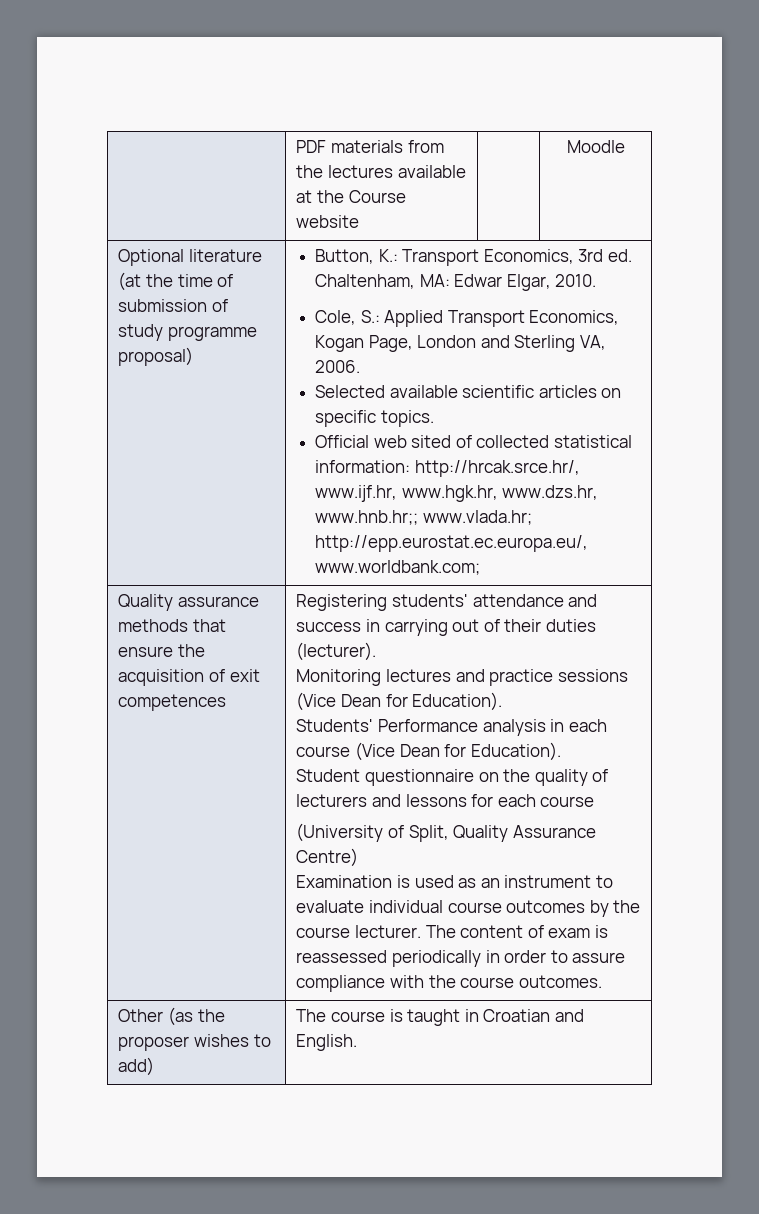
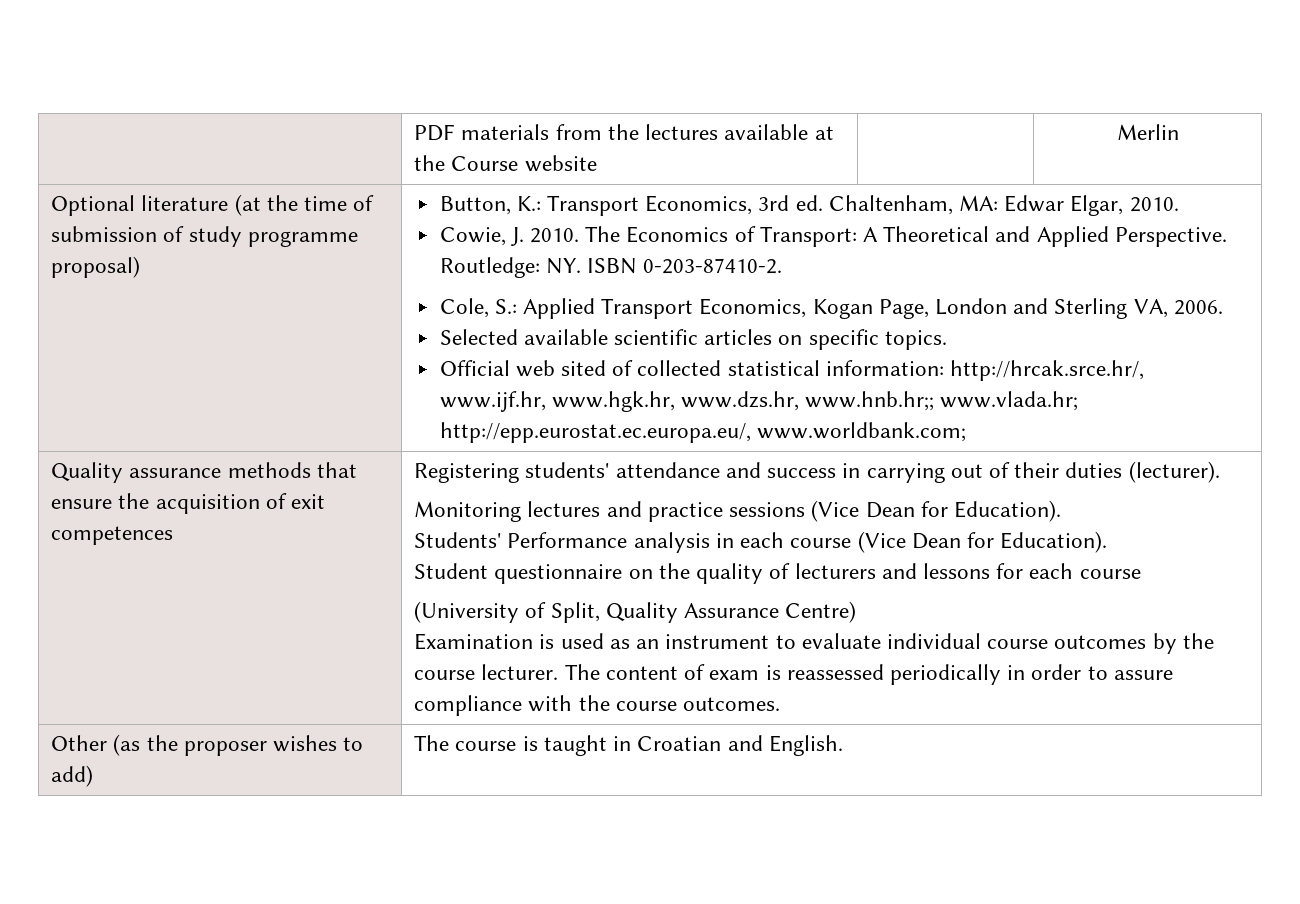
- | PDF materials from the lectures available at the Course website | | Moodle
+ | PDF materials from the lectures available at the Course website | | Merlin
+ Cowie, J. 2010. The Economics of Transport: A Theoretical and Applied Perspective. Routledge: NY. ISBN 0-203-87410-2.

